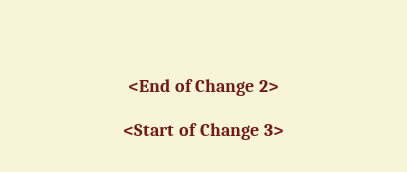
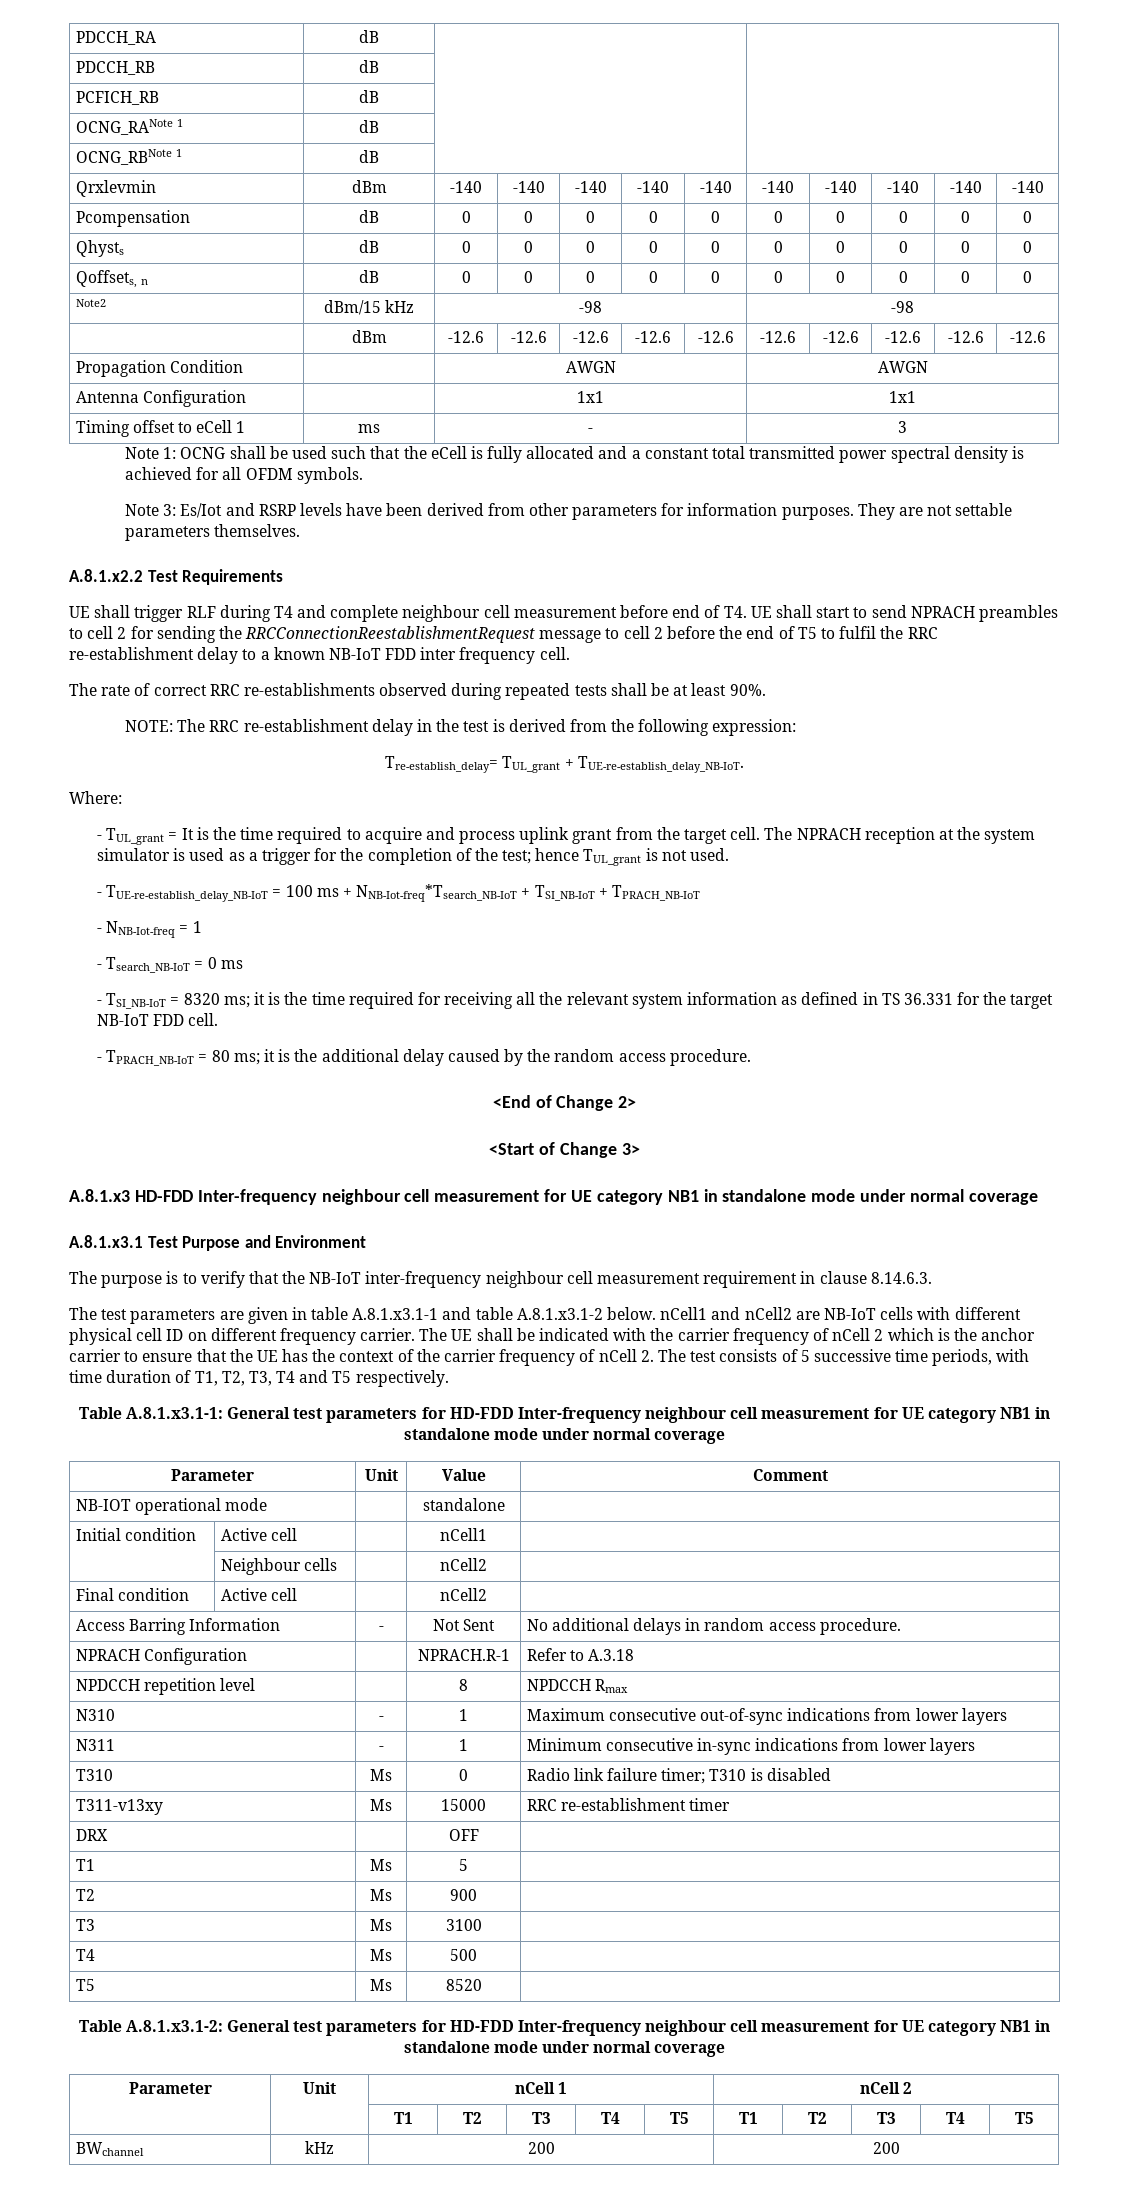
+ PDCCH_RA | dB | |
+ PDCCH_RB | dB | |
+ PCFICH_RB | dB | |
+ OCNG_RANote 1 | dB | |
+ OCNG_RBNote 1 | dB | |
+ Qrxlevmin | dBm | -140 | -140 | -140 | -140 | -140 | -140 | -140 | -140 | -140 | -140
+ Pcompensation | dB | 0 | 0 | 0 | 0 | 0 | 0 | 0 | 0 | 0 | 0
+ Qhysts | dB | 0 | 0 | 0 | 0 | 0 | 0 | 0 | 0 | 0 | 0
+ Qoffsets, n | dB | 0 | 0 | 0 | 0 | 0 | 0 | 0 | 0 | 0 | 0
+ Note2 | dBm/15 kHz | -98 | -98
+ | dBm | -12.6 | -12.6 | -12.6 | -12.6 | -12.6 | -12.6 | -12.6 | -12.6 | -12.6 | -12.6
+ Propagation Condition | | AWGN | AWGN
+ Antenna Configuration | | 1x1 | 1x1
+ Timing offset to eCell 1 | ms | - | 3
+ Note 1: OCNG shall be used such that the eCell is fully allocated and a constant total transmitted power spectral density is achieved for all OFDM symbols.
+ Note 3: Es/Iot and RSRP levels have been derived from other parameters for information purposes. They are not settable parameters themselves.
+ A.8.1.x2.2 Test Requirements
+ UE shall trigger RLF during T4 and complete neighbour cell measurement before end of T4. UE shall start to send NPRACH preambles to cell 2 for sending the RRCConnectionReestablishmentRequest message to cell 2 before the end of T5 to fulfil the RRC re-establishment delay to a known NB-IoT FDD inter frequency cell.
+ The rate of correct RRC re-establishments observed during repeated tests shall be at least 90%.
+ NOTE: The RRC re-establishment delay in the test is derived from the following expression:
+ Tre-establish_delay= TUL_grant + TUE-re-establish_delay_NB-IoT.
+ Where:
+ - TUL_grant = It is the time required to acquire and process uplink grant from the target cell. The NPRACH reception at the system simulator is used as a trigger for the completion of the test; hence TUL_grant is not used.
+ - TUE-re-establish_delay_NB-IoT = 100 ms + NNB-Iot-freq*Tsearch_NB-IoT + TSI_NB-IoT + TPRACH_NB-IoT
+ - NNB-Iot-freq = 1
+ - Tsearch_NB-IoT = 0 ms
+ - TSI_NB-IoT = 8320 ms; it is the time required for receiving all the relevant system information as defined in TS 36.331 for the target NB-IoT FDD cell.
+ - TPRACH_NB-IoT = 80 ms; it is the additional delay caused by the random access procedure.
+ A.8.1.x3 HD-FDD Inter-frequency neighbour cell measurement for UE category NB1 in standalone mode under normal coverage
+ A.8.1.x3.1 Test Purpose and Environment
+ The purpose is to verify that the NB-IoT inter-frequency neighbour cell measurement requirement in clause 8.14.6.3.
+ The test parameters are given in table A.8.1.x3.1-1 and table A.8.1.x3.1-2 below. nCell1 and nCell2 are NB-IoT cells with different physical cell ID on different frequency carrier. The UE shall be indicated with the carrier frequency of nCell 2 which is the anchor carrier to ensure that the UE has the context of the carrier frequency of nCell 2. The test consists of 5 successive time periods, with time duration of T1, T2, T3, T4 and T5 respectively.
+ Table A.8.1.x3.1-1: General test parameters for HD-FDD Inter-frequency neighbour cell measurement for UE category NB1 in standalone mode under normal coverage
+ Parameter | Unit | Value | Comment
+ NB-IOT operational mode | | standalone |
+ Initial condition | Active cell | | nCell1 |
+ | Neighbour cells | | nCell2 |
+ Final condition | Active cell | | nCell2 |
+ Access Barring Information | - | Not Sent | No additional delays in random access procedure.
+ NPRACH Configuration | | NPRACH.R-1 | Refer to A.3.18
+ NPDCCH repetition level | | 8 | NPDCCH Rmax
+ N310 | - | 1 | Maximum consecutive out-of-sync indications from lower layers
+ N311 | - | 1 | Minimum consecutive in-sync indications from lower layers
+ T310 | Ms | 0 | Radio link failure timer; T310 is disabled
+ T311-v13xy | Ms | 15000 | RRC re-establishment timer
+ DRX | | OFF |
+ T1 | Ms | 5 |
+ T2 | Ms | 900 |
+ T3 | Ms | 3100 |
+ T4 | Ms | 500 |
+ T5 | Ms | 8520 |
+ Table A.8.1.x3.1-2: General test parameters for HD-FDD Inter-frequency neighbour cell measurement for UE category NB1 in standalone mode under normal coverage
+ Parameter | Unit | nCell 1 | nCell 2
+ | | T1 | T2 | T3 | T4 | T5 | T1 | T2 | T3 | T4 | T5
+ BWchannel | kHz | 200 | 200

